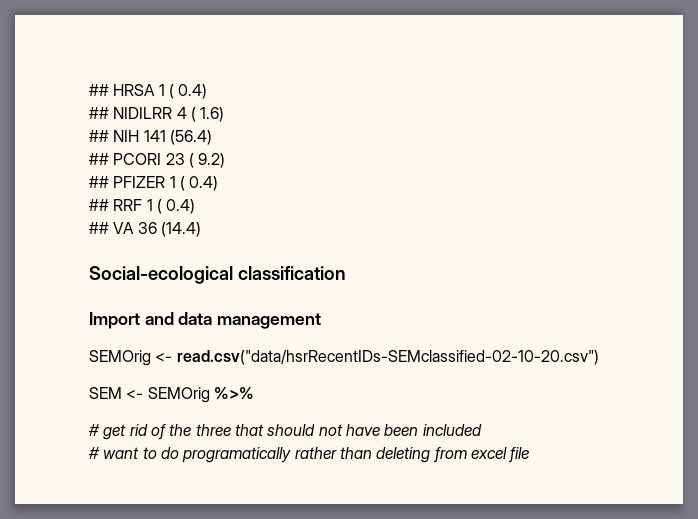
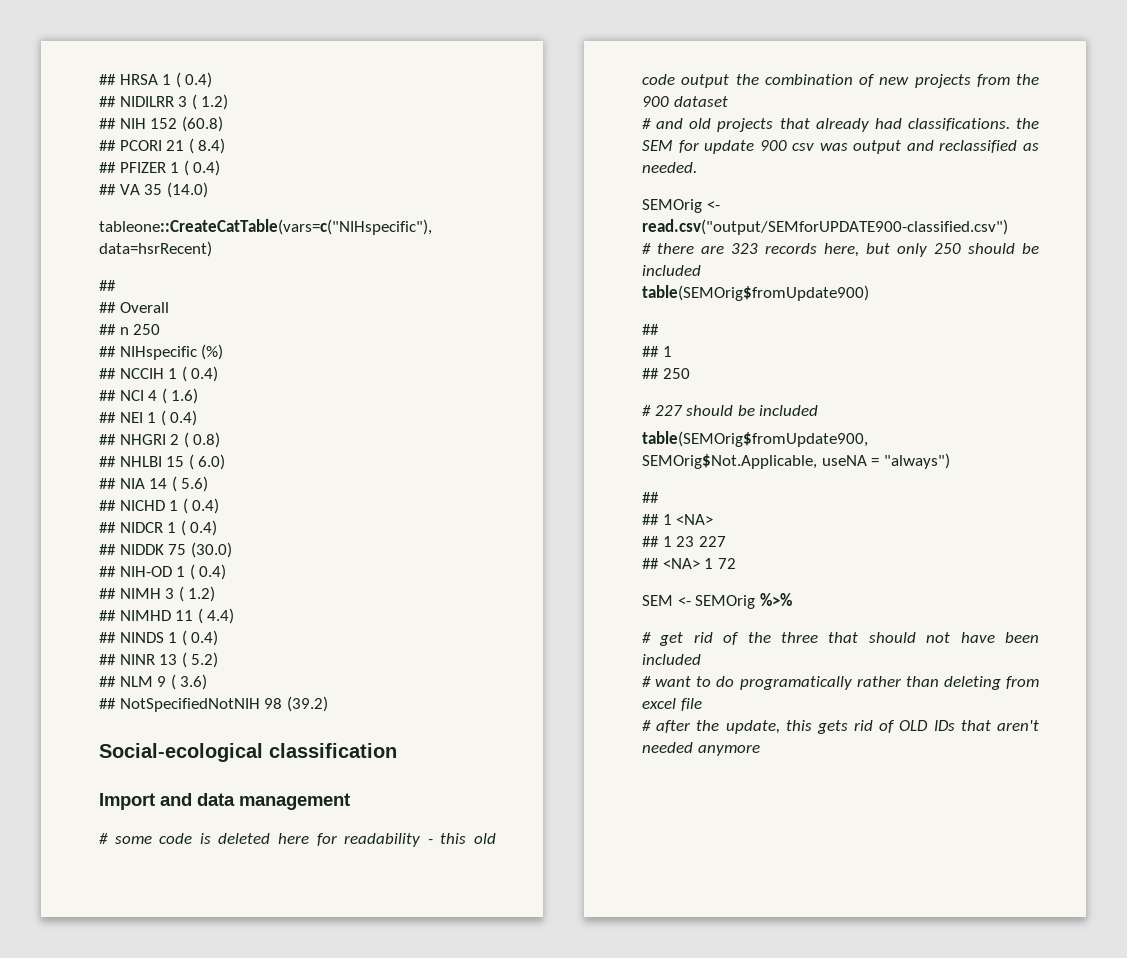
- ## NIDILRR 4 ( 1.6)
+ ## NIDILRR 3 ( 1.2)
- ## NIH 141 (56.4)
+ ## NIH 152 (60.8)
- ## PCORI 23 ( 9.2)
+ ## PCORI 21 ( 8.4)
- ## RRF 1 ( 0.4)
- ## VA 36 (14.4)
+ ## VA 35 (14.0)
+ tableone::CreateCatTable(vars=c("NIHspecific"), data=hsrRecent)
+ ##
+ ## Overall
+ ## n 250
+ ## NIHspecific (%)
+ ## NCCIH 1 ( 0.4)
+ ## NCI 4 ( 1.6)
+ ## NEI 1 ( 0.4)
+ ## NHGRI 2 ( 0.8)
+ ## NHLBI 15 ( 6.0)
+ ## NIA 14 ( 5.6)
+ ## NICHD 1 ( 0.4)
+ ## NIDCR 1 ( 0.4)
+ ## NIDDK 75 (30.0)
+ ## NIH-OD 1 ( 0.4)
+ ## NIMH 3 ( 1.2)
+ ## NIMHD 11 ( 4.4)
+ ## NINDS 1 ( 0.4)
+ ## NINR 13 ( 5.2)
+ ## NLM 9 ( 3.6)
+ ## NotSpecifiedNotNIH 98 (39.2)
- SEMOrig <- read.csv("data/hsrRecentIDs-SEMclassified-02-10-20.csv")
+ # some code is deleted here for readability - this old code output the combination of new projects from the 900 dataset
+ # and old projects that already had classifications. the SEM for update 900 csv was output and reclassified as needed.
+ SEMOrig <- read.csv("output/SEMforUPDATE900-classified.csv")
+ # there are 323 records here, but only 250 should be included
+ table(SEMOrig$fromUpdate900)
+ ##
+ ## 1
+ ## 250
+ # 227 should be included
+ table(SEMOrig$fromUpdate900, SEMOrig$Not.Applicable, useNA = "always")
+ ##
+ ## 1 <NA>
+ ## 1 23 227
+ ## <NA> 1 72
+ # after the update, this gets rid of OLD IDs that aren't needed anymore

